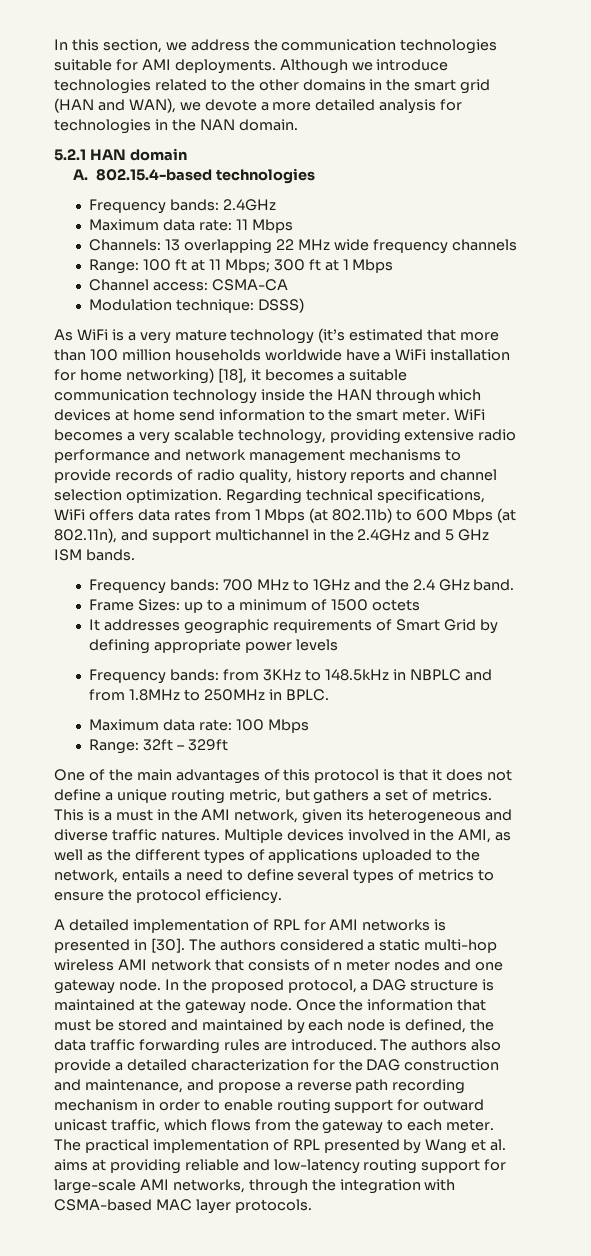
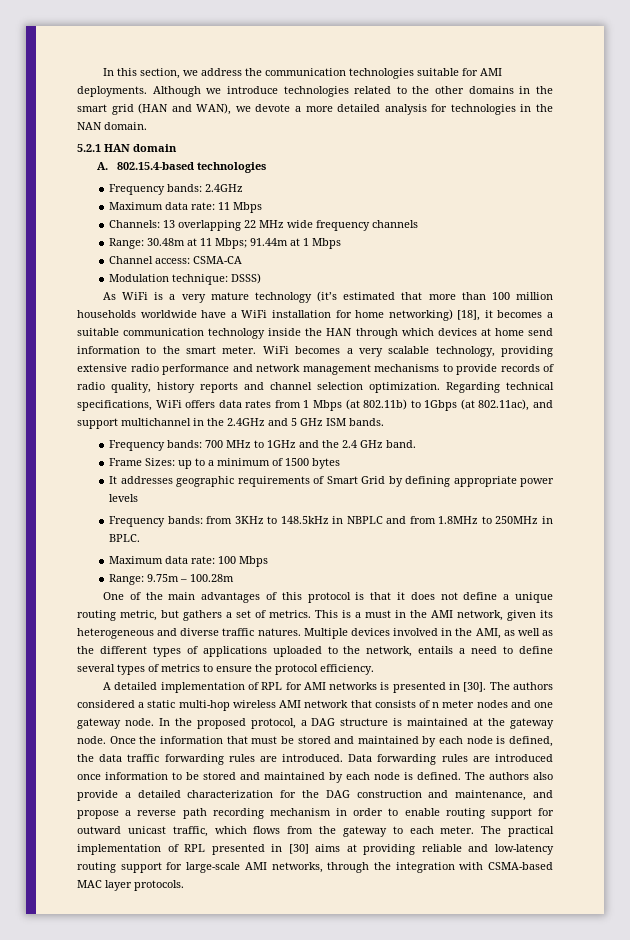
- Range: 100 ft at 11 Mbps; 300 ft at 1 Mbps
+ Range: 30.48m at 11 Mbps; 91.44m at 1 Mbps
- Regarding technical specifications, WiFi offers data rates from 1 Mbps (at 802.11b) to 600 Mbps (at 802.11n), and support multichannel in the 2.4GHz and 5 GHz ISM bands.
+ Regarding technical specifications, WiFi offers data rates from 1 Mbps (at 802.11b) to 1Gbps (at 802.11ac), and support multichannel in the 2.4GHz and 5 GHz ISM bands.
- Frame Sizes: up to a minimum of 1500 octets
+ Frame Sizes: up to a minimum of 1500 bytes
- Range: 32ft – 329ft
+ Range: 9.75m – 100.28m
+ Data forwarding rules are introduced once information to be stored and maintained by each node is defined.
- The practical implementation of RPL presented by Wang et al. aims at providing reliable and low-latency routing support for large-scale AMI networks, through the integration with CSMA-based MAC layer protocols.
+ The practical implementation of RPL presented in [30] aims at providing reliable and low-latency routing support for large-scale AMI networks, through the integration with CSMA-based MAC layer protocols.

